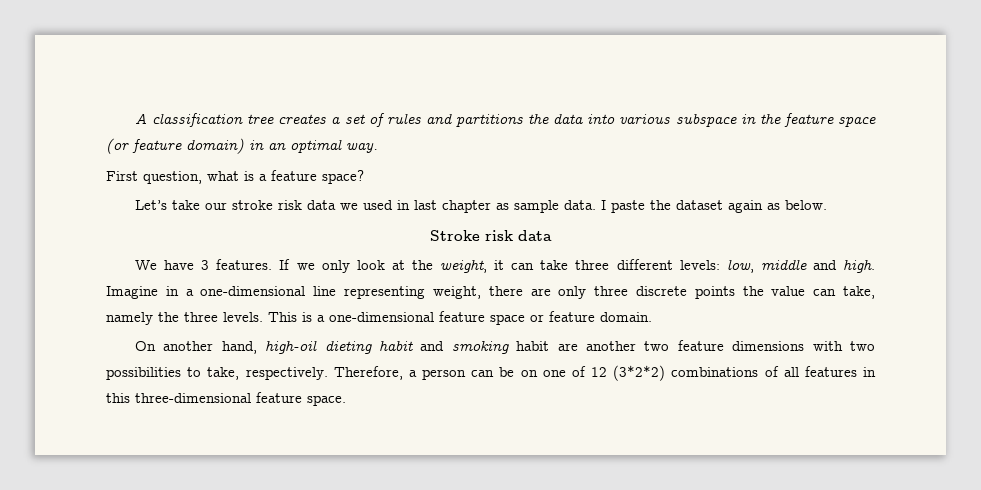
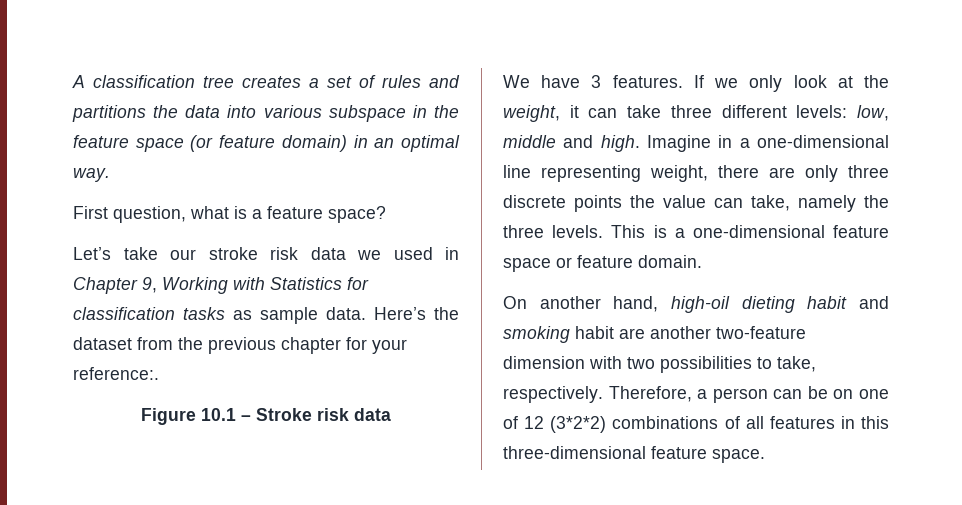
- Let’s take our stroke risk data we used in last chapter as sample data. I paste the dataset again as below.
- Stroke risk data
+ Let’s take our stroke risk data we used in Chapter 9, Working with Statistics for classification tasks as sample data. Here’s the dataset from the previous chapter for your reference:.
+ Figure 10.1 – Stroke risk data
- On another hand, high-oil dieting habit and smoking habit are another two feature dimensions with two possibilities to take, respectively.
+ On another hand, high-oil dieting habit and smoking habit are another two-feature dimension with two possibilities to take, respectively.

